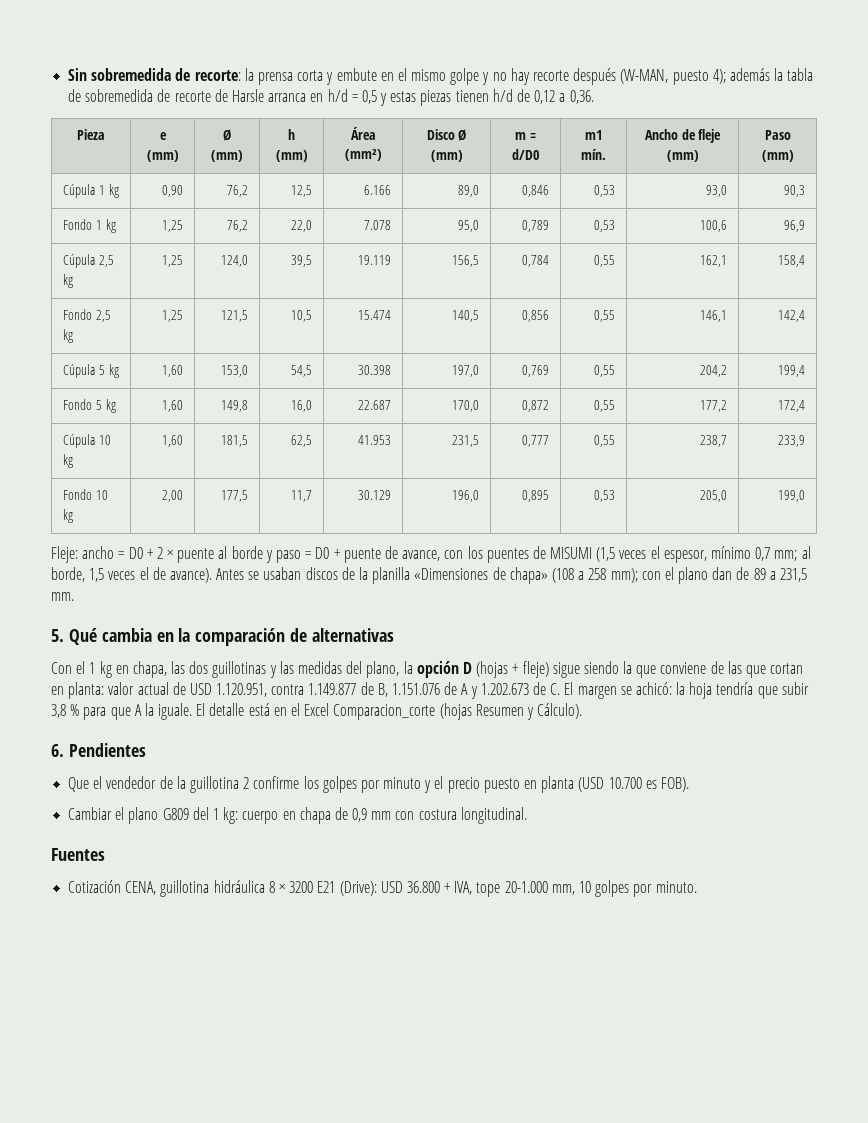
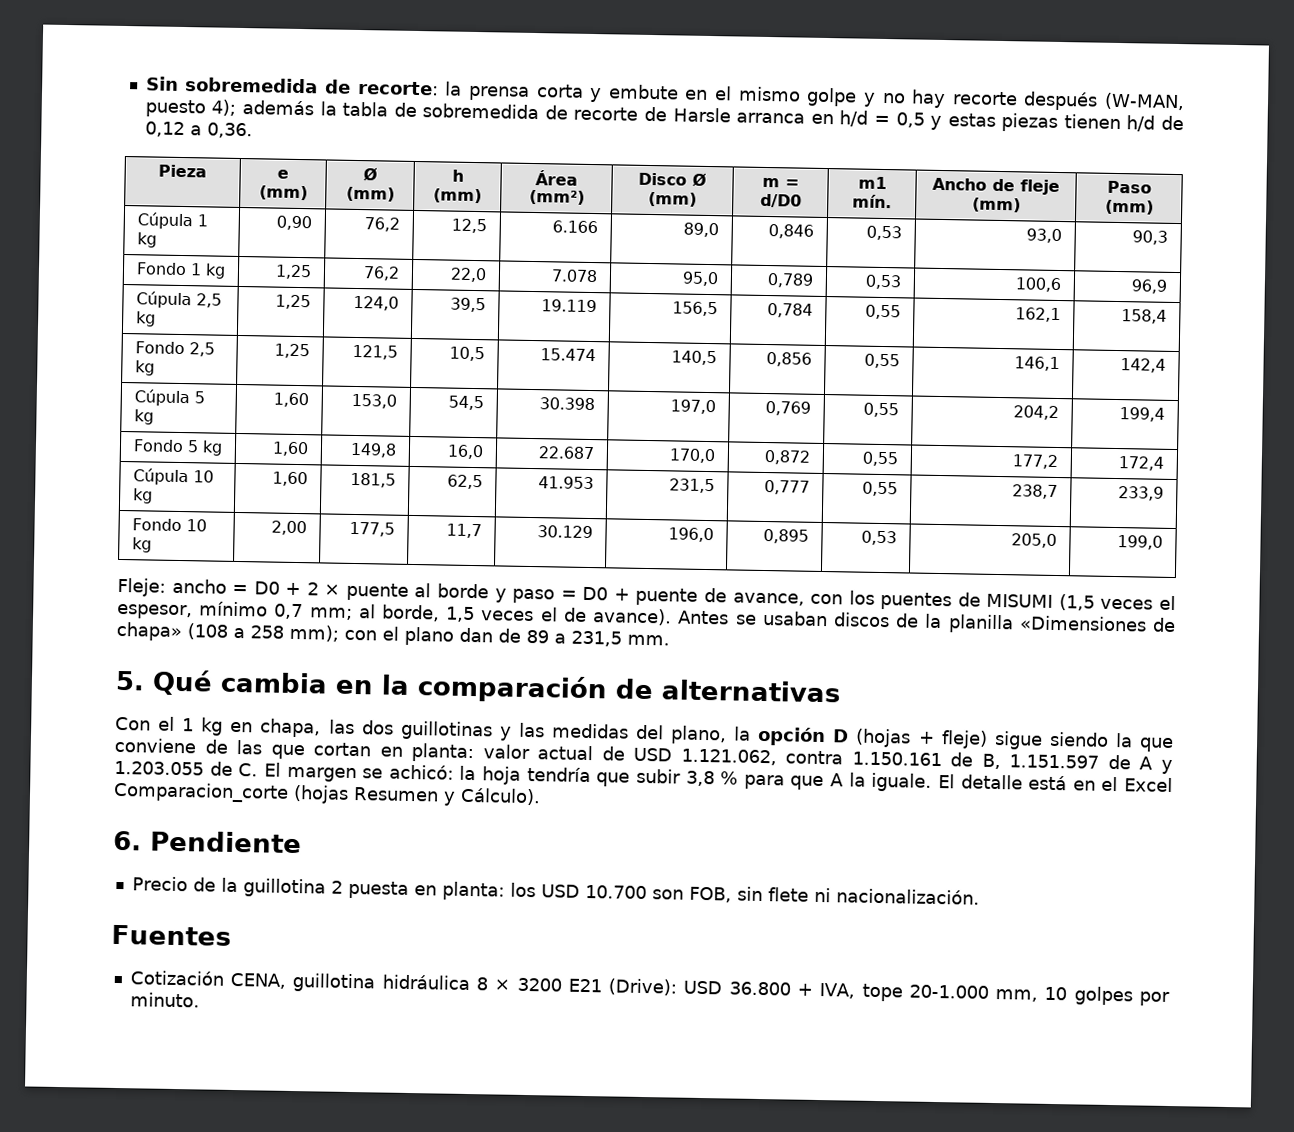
- Con el 1 kg en chapa, las dos guillotinas y las medidas del plano, la opción D (hojas + fleje) sigue siendo la que conviene de las que cortan en planta: valor actual de USD 1.120.951, contra 1.149.877 de B, 1.151.076 de A y 1.202.673 de C. El margen se achicó: la hoja tendría que subir 3,8 % para que A la iguale.
+ Con el 1 kg en chapa, las dos guillotinas y las medidas del plano, la opción D (hojas + fleje) sigue siendo la que conviene de las que cortan en planta: valor actual de USD 1.121.062, contra 1.150.161 de B, 1.151.597 de A y 1.203.055 de C. El margen se achicó: la hoja tendría que subir 3,8 % para que A la iguale.
- 6. Pendientes
- Que el vendedor de la guillotina 2 confirme los golpes por minuto y el precio puesto en planta (USD 10.700 es FOB).
- Cambiar el plano G809 del 1 kg: cuerpo en chapa de 0,9 mm con costura longitudinal.
+ 6. Pendiente
+ Precio de la guillotina 2 puesta en planta: los USD 10.700 son FOB, sin flete ni nacionalización.

